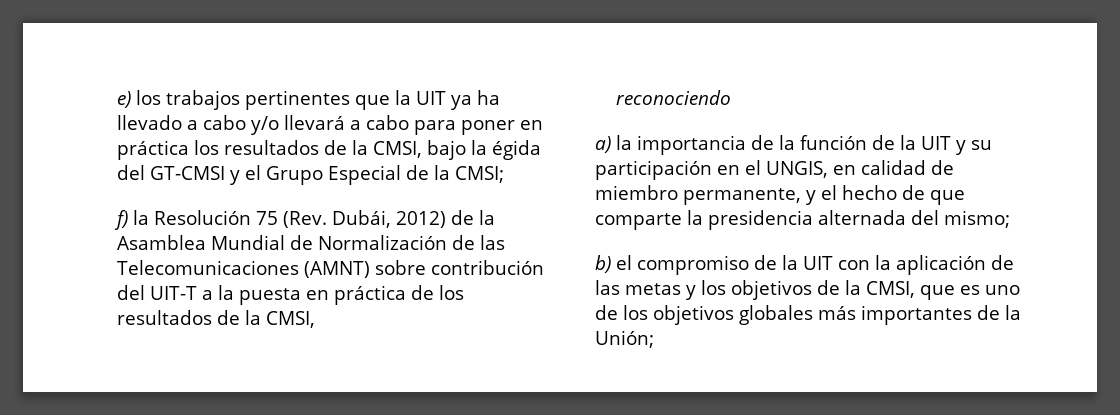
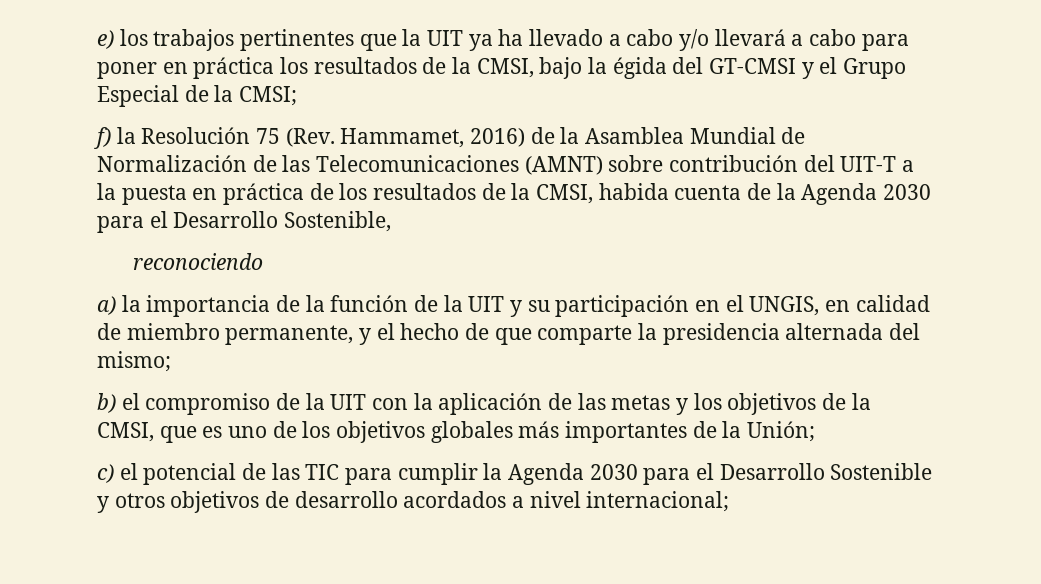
- f) la Resolución 75 (Rev. Dubái, 2012) de la Asamblea Mundial de Normalización de las Telecomunicaciones (AMNT) sobre contribución del UIT-T a la puesta en práctica de los resultados de la CMSI,
+ f) la Resolución 75 (Rev. Hammamet, 2016) de la Asamblea Mundial de Normalización de las Telecomunicaciones (AMNT) sobre contribución del UIT-T a la puesta en práctica de los resultados de la CMSI, habida cuenta de la Agenda 2030 para el Desarrollo Sostenible,
+ c) el potencial de las TIC para cumplir la Agenda 2030 para el Desarrollo Sostenible y otros objetivos de desarrollo acordados a nivel internacional;

